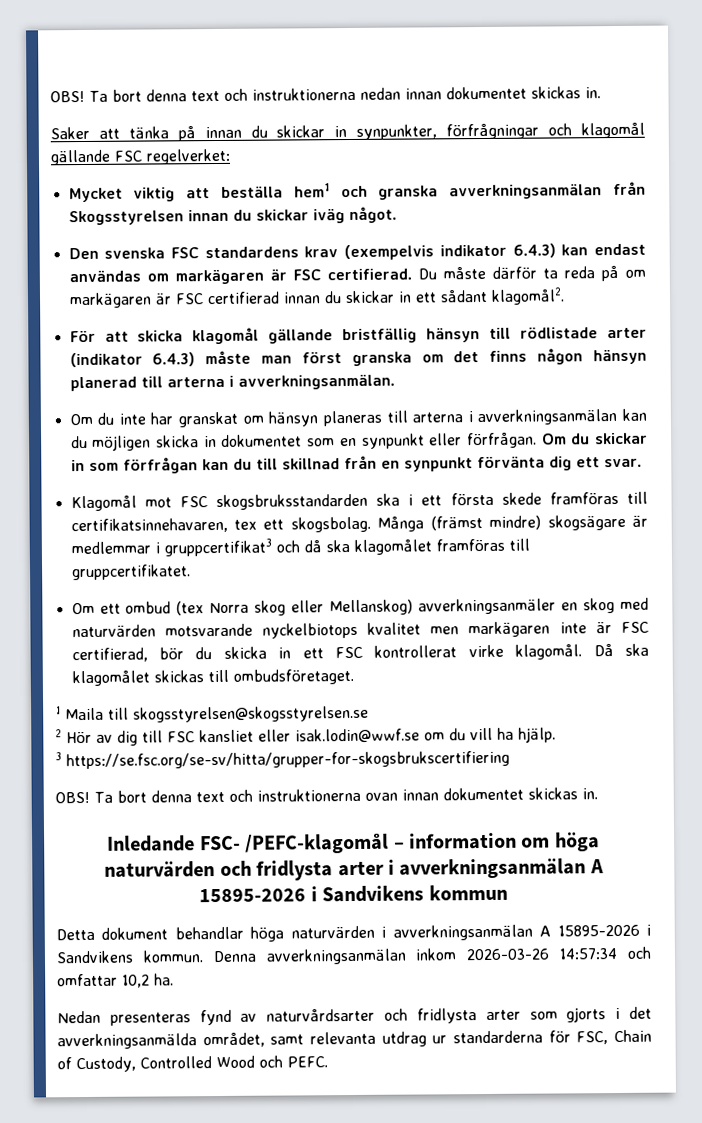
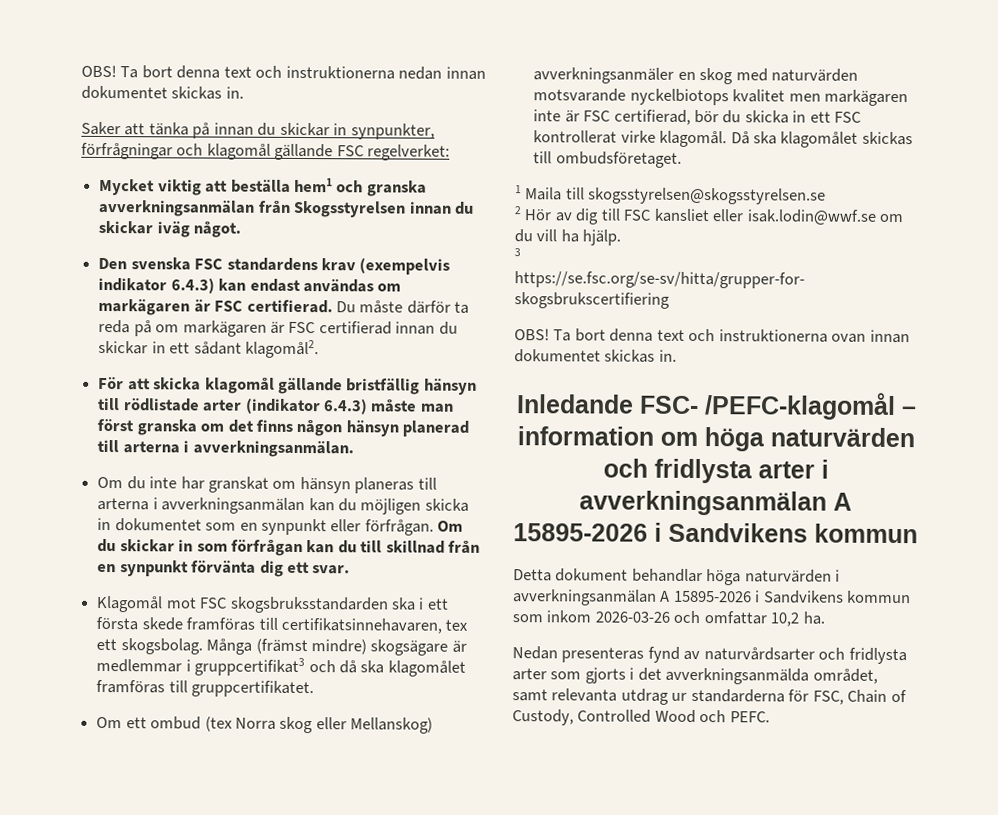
- Detta dokument behandlar höga naturvärden i avverkningsanmälan A 15895-2026 i Sandvikens kommun. Denna avverkningsanmälan inkom 2026-03-26 14:57:34 och omfattar 10,2 ha.
+ Detta dokument behandlar höga naturvärden i avverkningsanmälan A 15895-2026 i Sandvikens kommun som inkom 2026-03-26 och omfattar 10,2 ha.

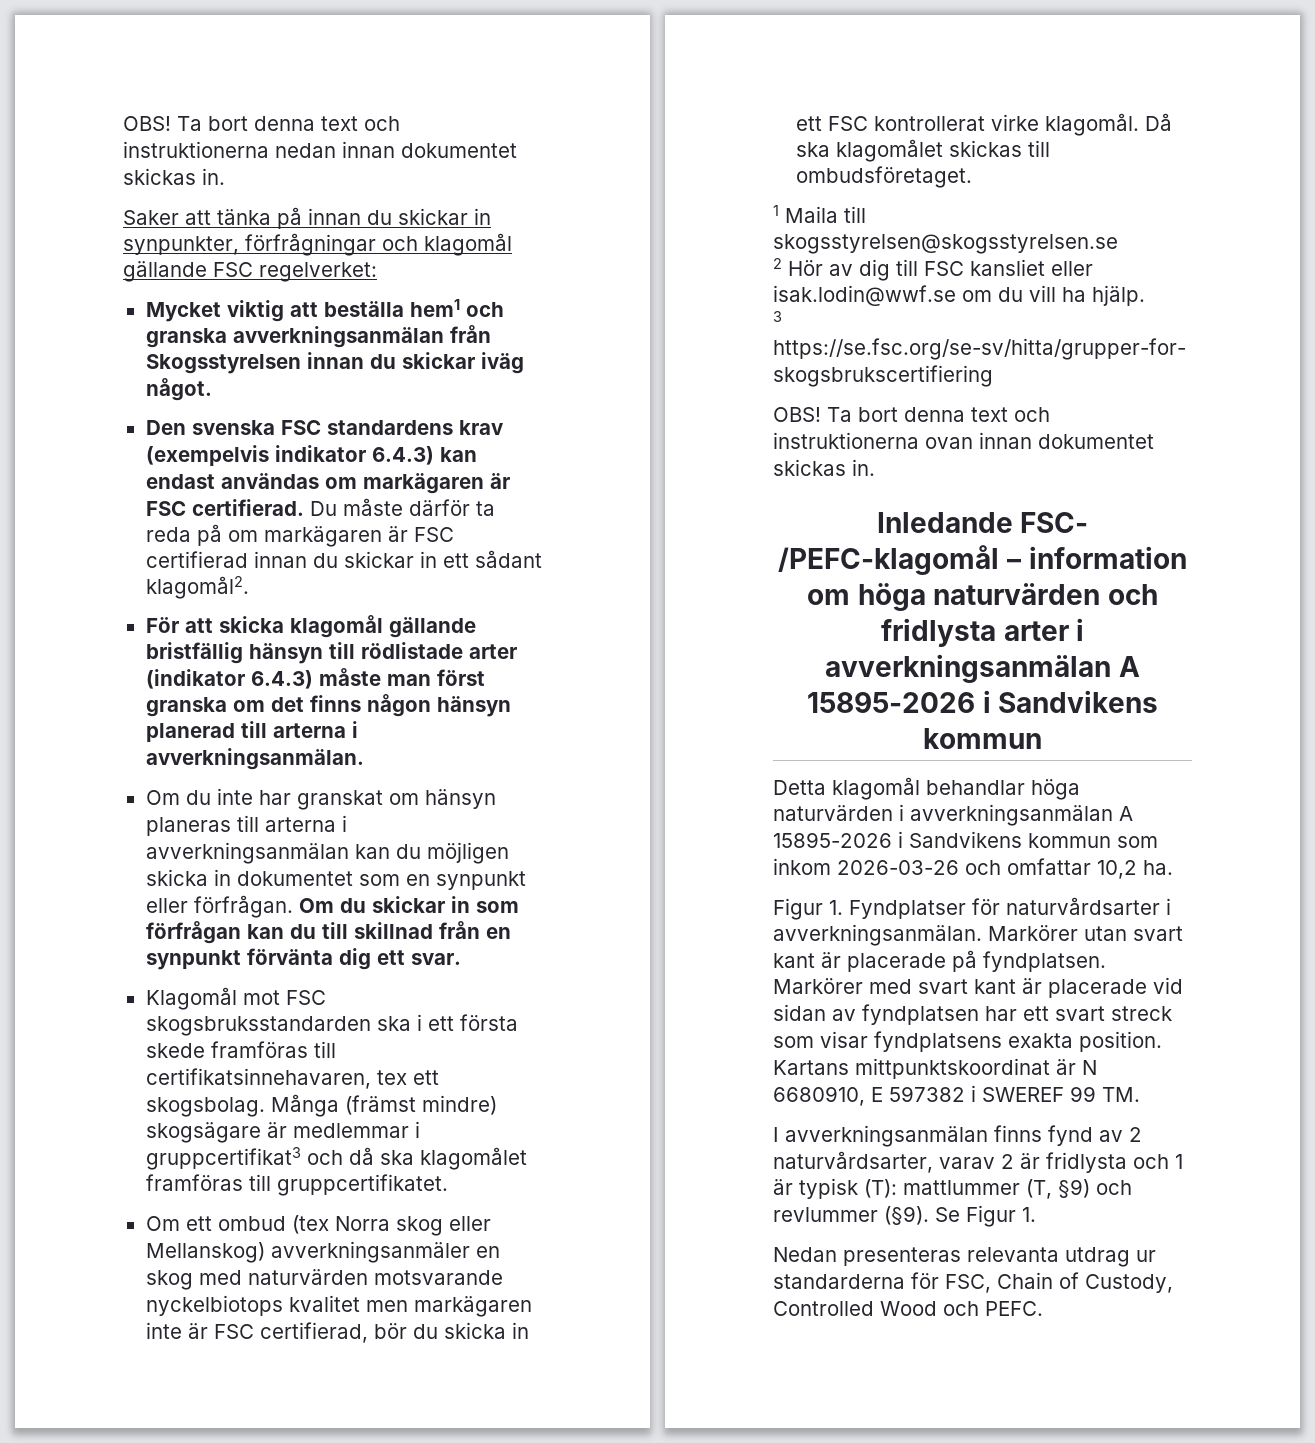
- Detta dokument behandlar höga naturvärden i avverkningsanmälan A 15895-2026 i Sandvikens kommun som inkom 2026-03-26 och omfattar 10,2 ha.
+ Detta klagomål behandlar höga naturvärden i avverkningsanmälan A 15895-2026 i Sandvikens kommun som inkom 2026-03-26 och omfattar 10,2 ha.
- Nedan presenteras fynd av naturvårdsarter och fridlysta arter som gjorts i det avverkningsanmälda området, samt relevanta utdrag ur standarderna för FSC, Chain of Custody, Controlled Wood och PEFC.
+ Figur 1. Fyndplatser för naturvårdsarter i avverkningsanmälan. Markörer utan svart kant är placerade på fyndplatsen. Markörer med svart kant är placerade vid sidan av fyndplatsen har ett svart streck som visar fyndplatsens exakta position. Kartans mittpunktskoordinat är N 6680910, E 597382 i SWEREF 99 TM.
+ I avverkningsanmälan finns fynd av 2 naturvårdsarter, varav 2 är fridlysta och 1 är typisk (T): mattlummer (T, §9) och revlummer (§9). Se Figur 1.
+ Nedan presenteras relevanta utdrag ur standarderna för FSC, Chain of Custody, Controlled Wood och PEFC.

